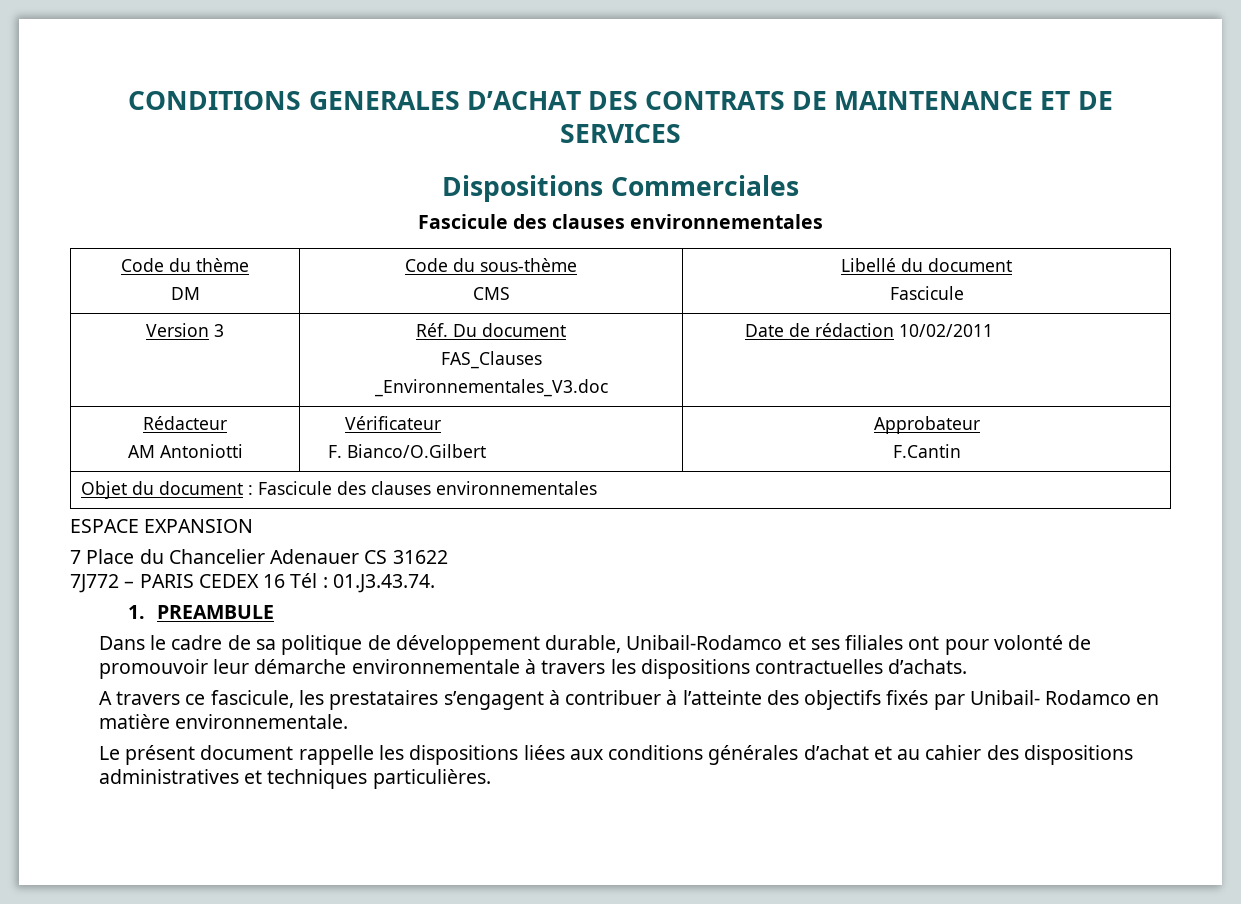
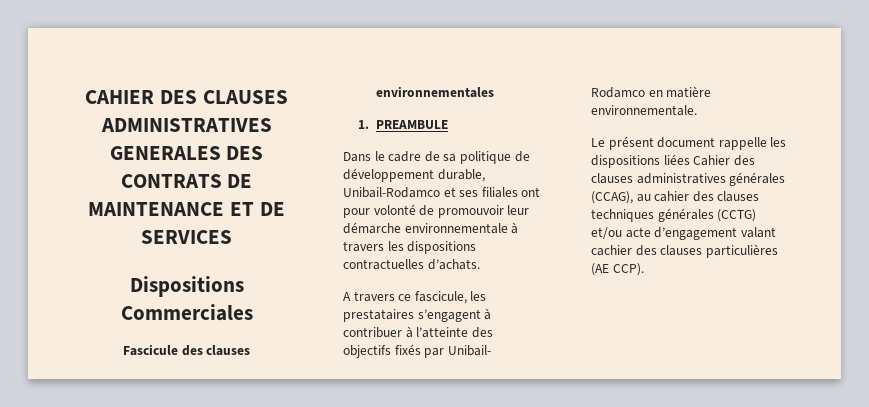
- CONDITIONS GENERALES D’ACHAT DES CONTRATS DE MAINTENANCE ET DE SERVICES
+ CAHIER DES CLAUSES ADMINISTRATIVES GENERALES DES CONTRATS DE MAINTENANCE ET DE SERVICES
- Code du thème
- DM | Code du sous-thème
- CMS | Libellé du document
- Fascicule
- Version 3 | Réf. Du document
- FAS_Clauses
- _Environnementales_V3.doc | Date de rédaction 10/02/2011
- Rédacteur
- AM Antoniotti | Vérificateur
- F. Bianco/O.Gilbert | Approbateur
- F.Cantin
- Objet du document : Fascicule des clauses environnementales
- ESPACE EXPANSION
- 7 Place du Chancelier Adenauer CS 31622
- 7J772 – PARIS CEDEX 16 Tél : 01.J3.43.74.
- Le présent document rappelle les dispositions liées aux conditions générales d’achat et au cahier des dispositions administratives et techniques particulières.
+ Le présent document rappelle les dispositions liées Cahier des clauses administratives générales (CCAG), au cahier des clauses techniques générales (CCTG) et/ou acte d’engagement valant cachier des clauses particulières (AE CCP).

